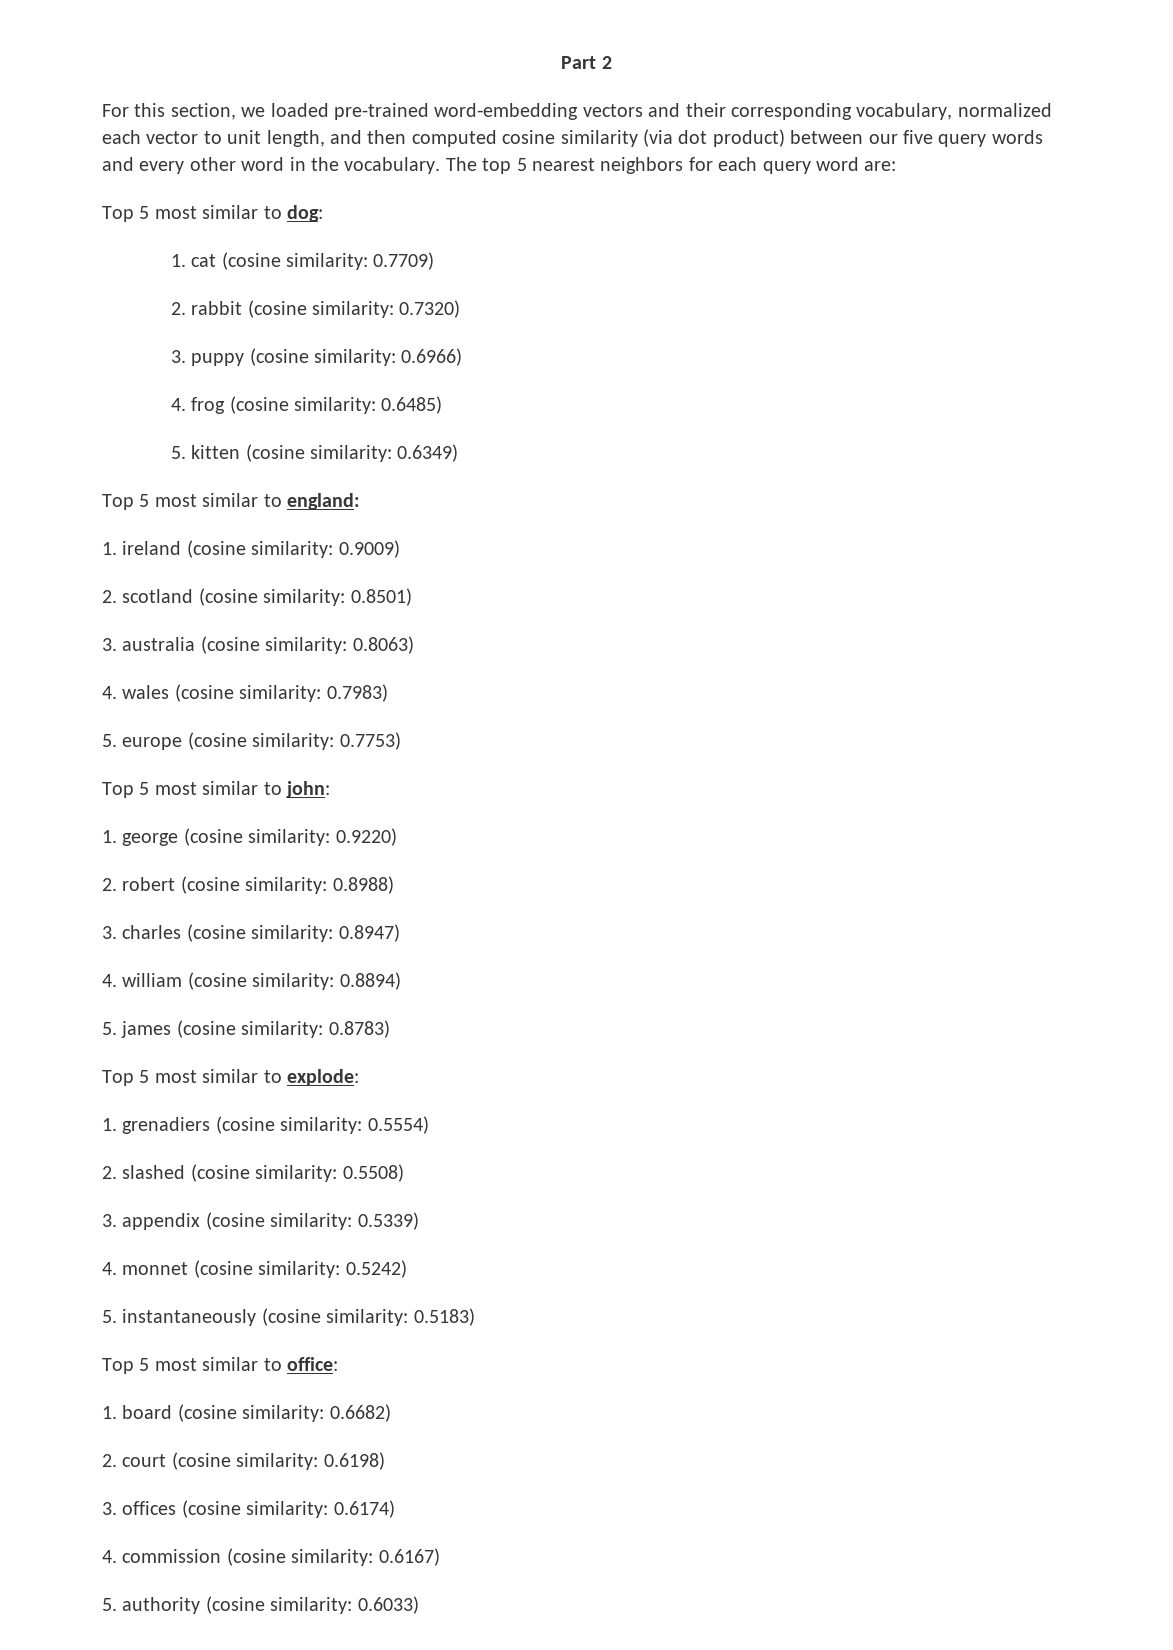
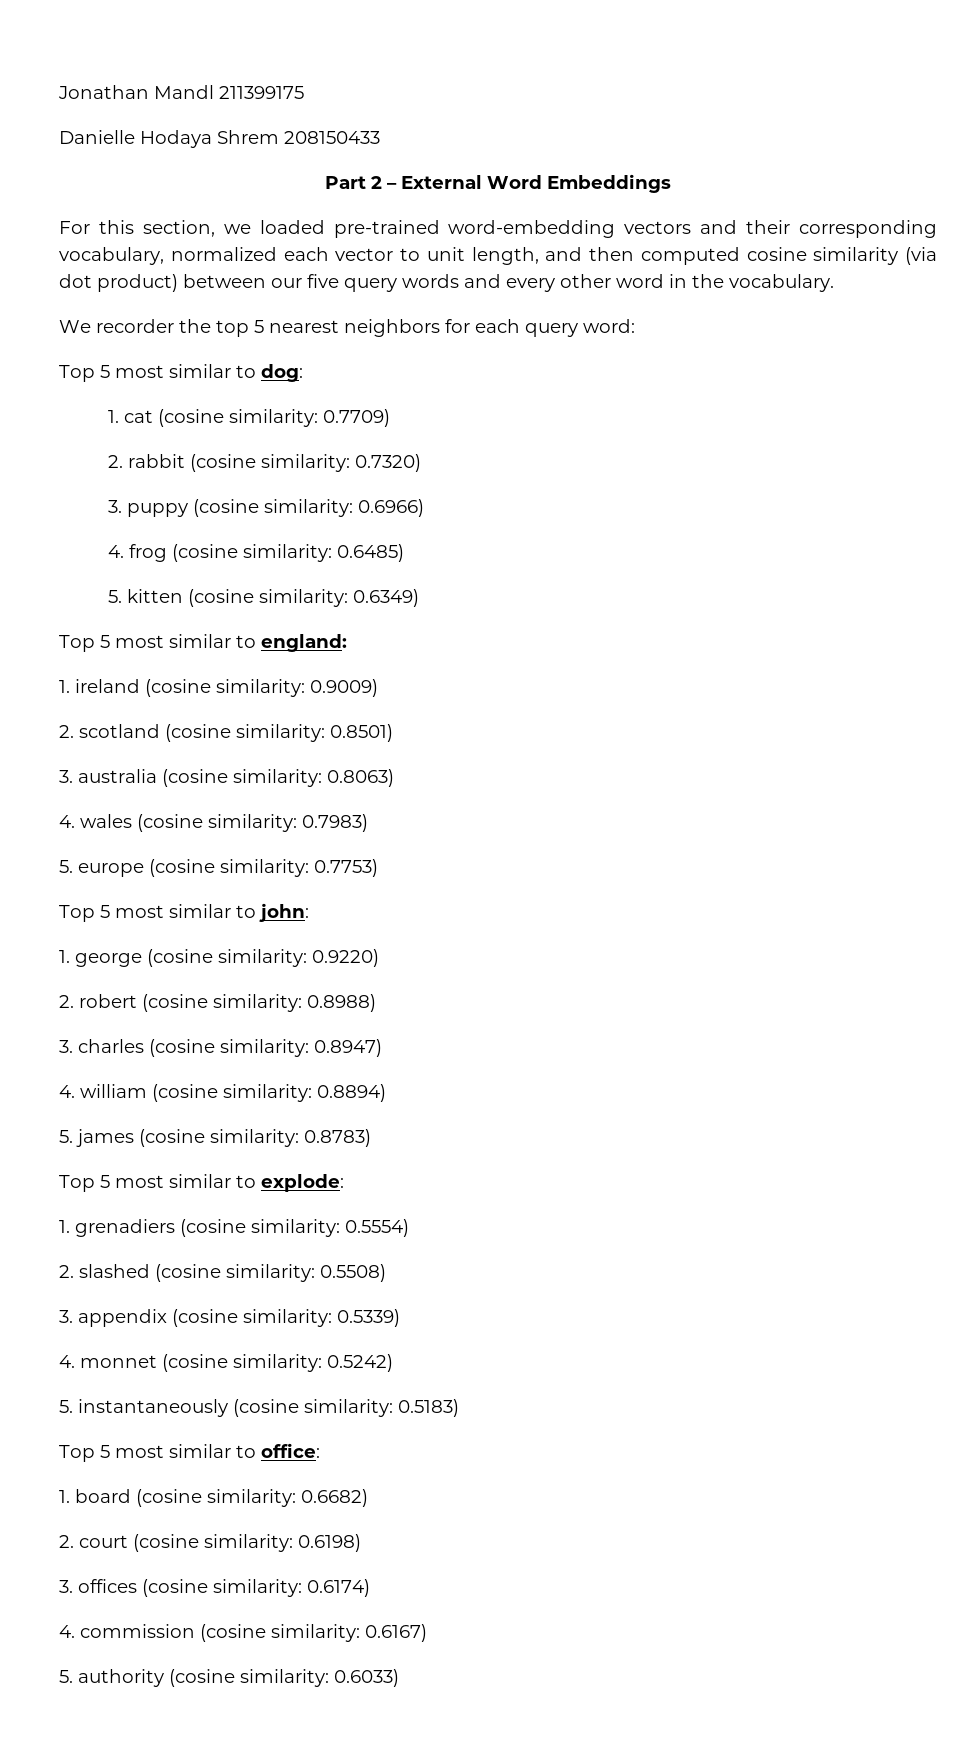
- Part 2
+ Jonathan Mandl 211399175
+ Danielle Hodaya Shrem 208150433
+ Part 2 – External Word Embeddings
- For this section, we loaded pre-trained word‐embedding vectors and their corresponding vocabulary, normalized each vector to unit length, and then computed cosine similarity (via dot product) between our five query words and every other word in the vocabulary. The top 5 nearest neighbors for each query word are:
+ For this section, we loaded pre-trained word‐embedding vectors and their corresponding vocabulary, normalized each vector to unit length, and then computed cosine similarity (via dot product) between our five query words and every other word in the vocabulary.
+ We recorder the top 5 nearest neighbors for each query word:

